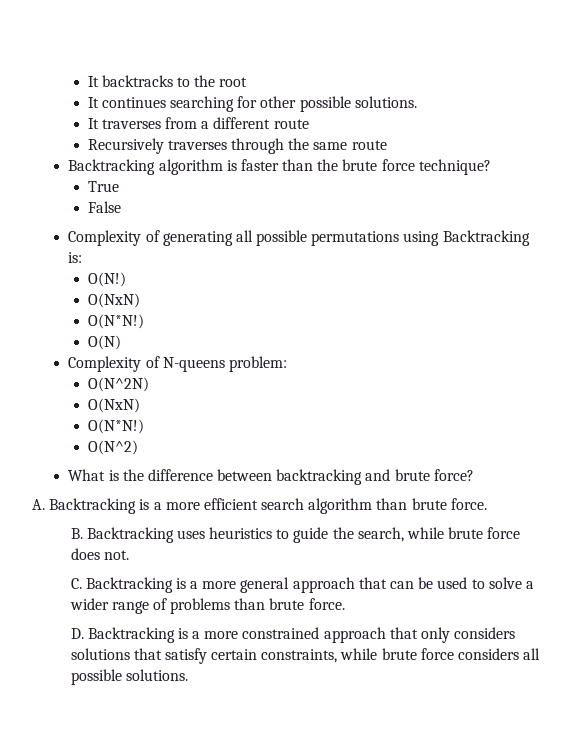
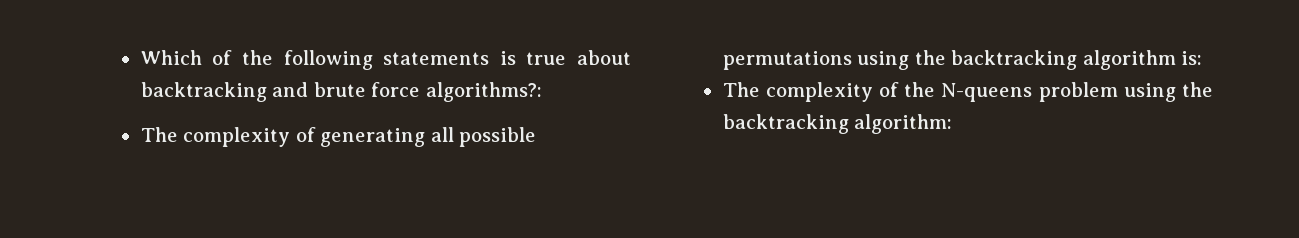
- It backtracks to the root
- It continues searching for other possible solutions.
- It traverses from a different route
- Recursively traverses through the same route
- Backtracking algorithm is faster than the brute force technique?
- True
- False
- Complexity of generating all possible permutations using Backtracking is:
- O(N!)
- O(NxN)
- O(N*N!)
- O(N)
- Complexity of N-queens problem:
- O(N^2N)
- O(NxN)
- O(N*N!)
- O(N^2)
- What is the difference between backtracking and brute force?
- A. Backtracking is a more efficient search algorithm than brute force.
- B. Backtracking uses heuristics to guide the search, while brute force does not.
- C. Backtracking is a more general approach that can be used to solve a wider range of problems than brute force.
- D. Backtracking is a more constrained approach that only considers solutions that satisfy certain constraints, while brute force considers all possible solutions.
+ Which of the following statements is true about backtracking and brute force algorithms?:
+ The complexity of generating all possible permutations using the backtracking algorithm is:
+ The complexity of the N-queens problem using the backtracking algorithm:

